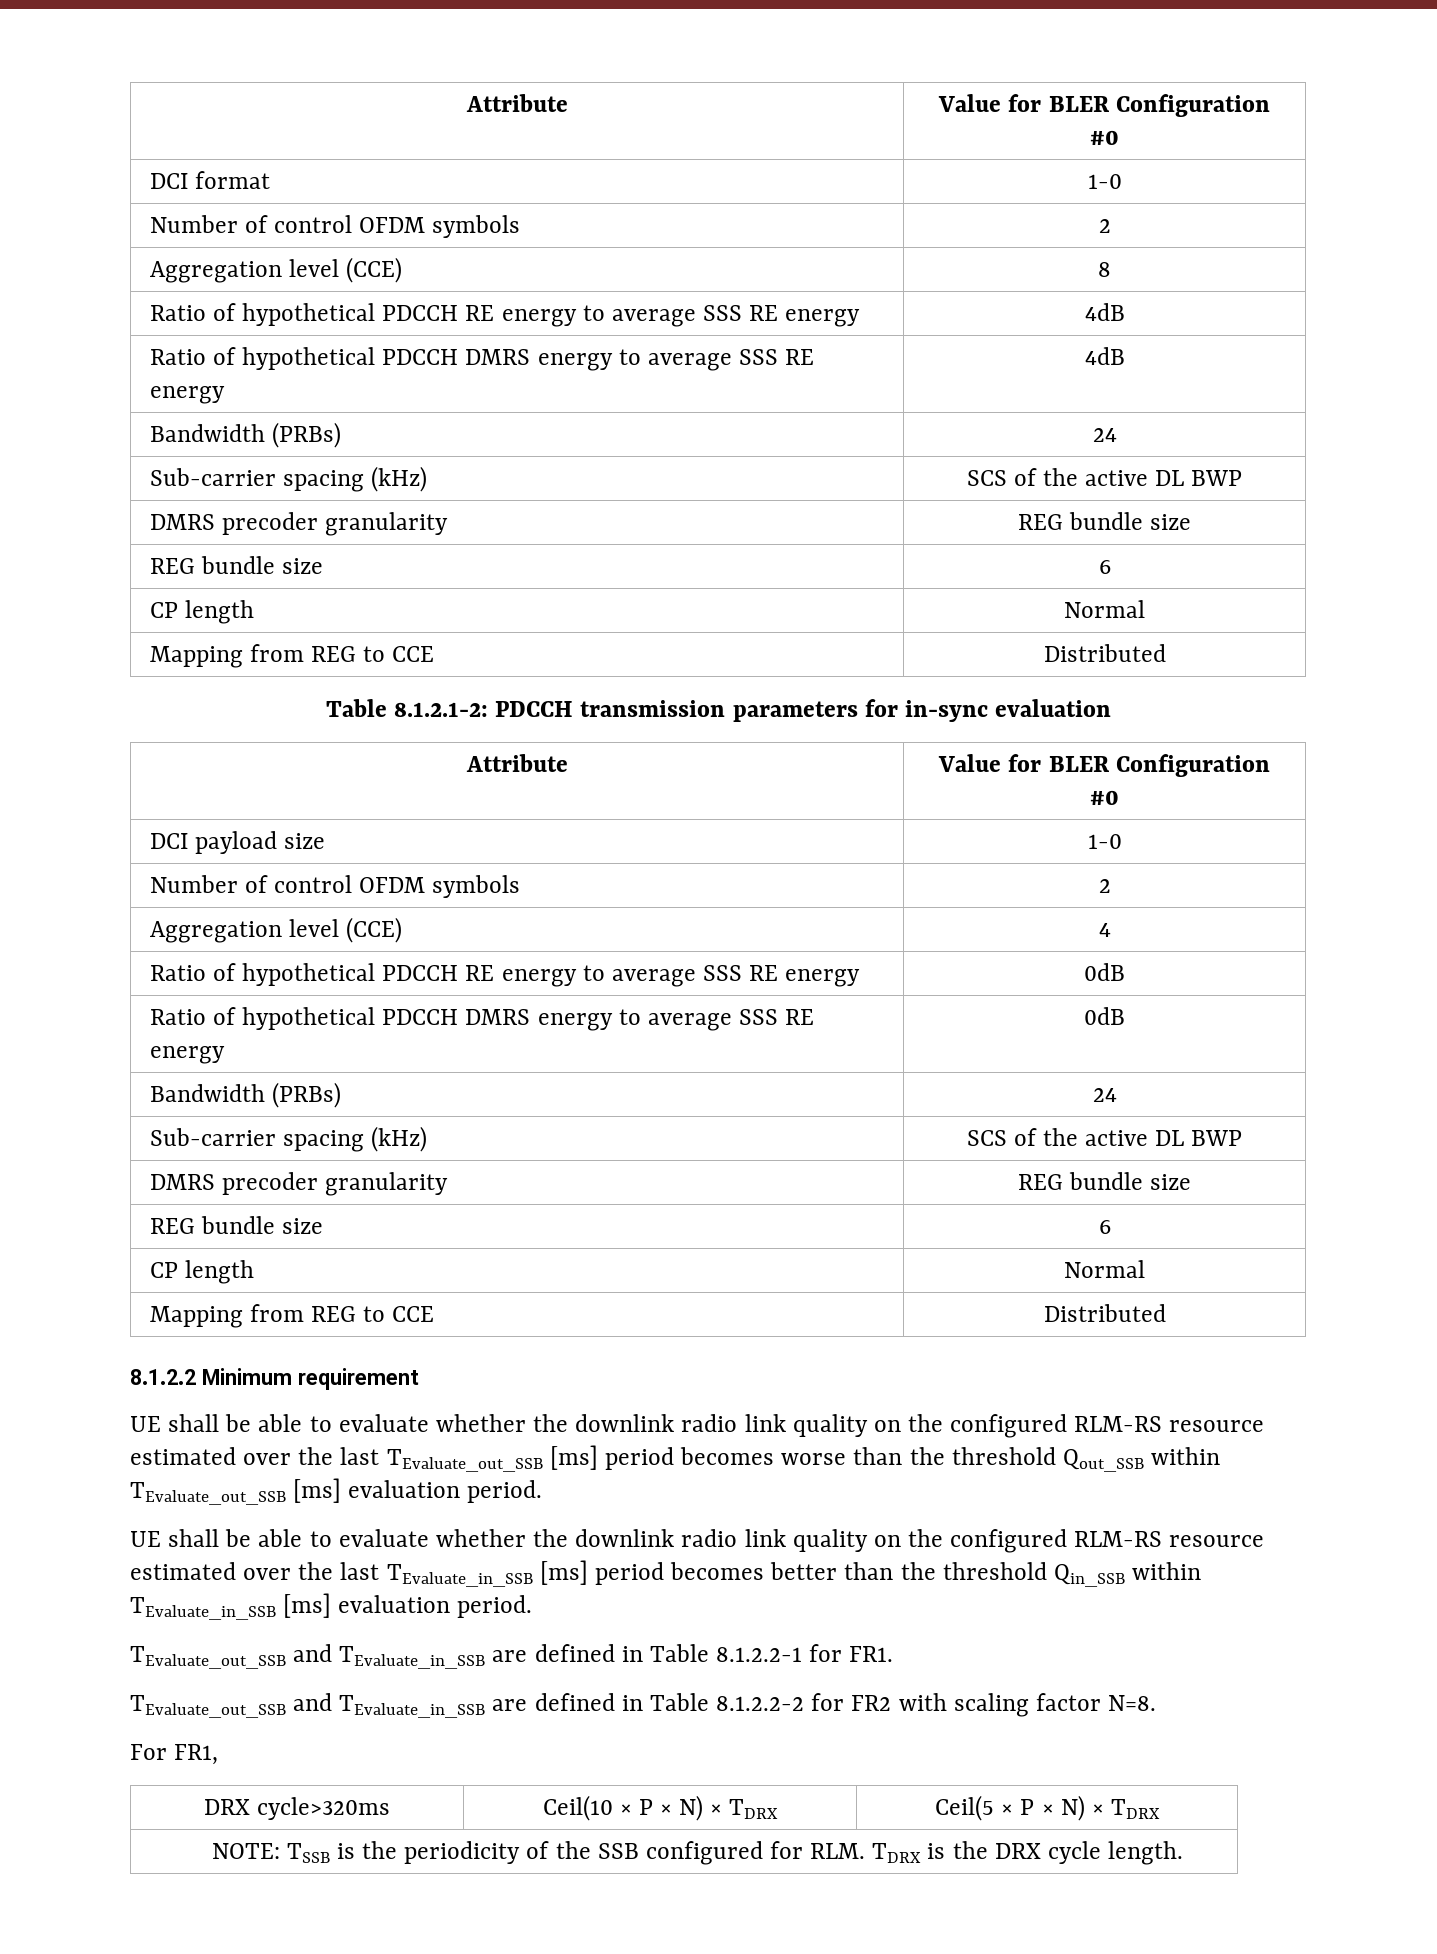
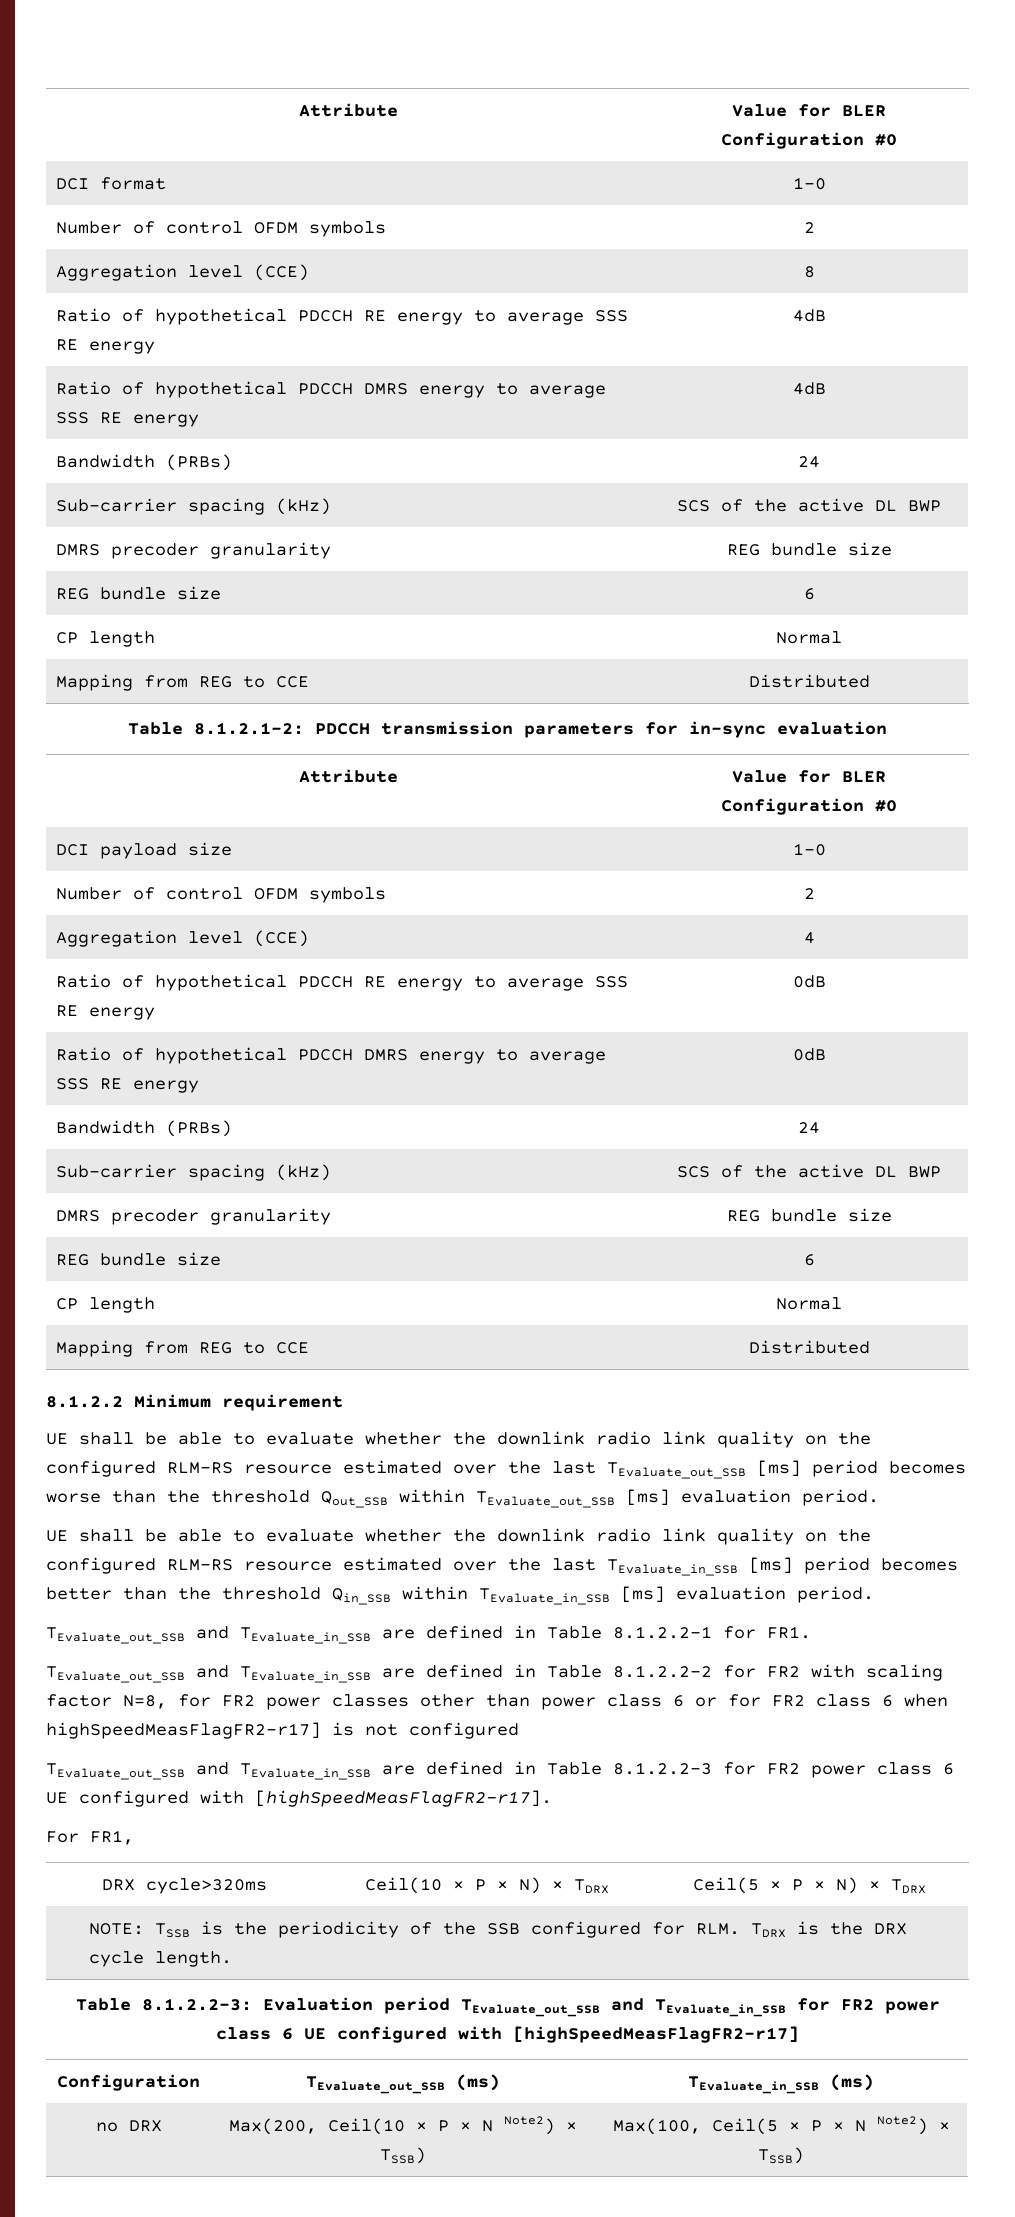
- TEvaluate_out_SSB and TEvaluate_in_SSB are defined in Table 8.1.2.2-2 for FR2 with scaling factor N=8.
+ TEvaluate_out_SSB and TEvaluate_in_SSB are defined in Table 8.1.2.2-2 for FR2 with scaling factor N=8, for FR2 power classes other than power class 6 or for FR2 class 6 when highSpeedMeasFlagFR2-r17] is not configured
+ TEvaluate_out_SSB and TEvaluate_in_SSB are defined in Table 8.1.2.2-3 for FR2 power class 6 UE configured with [highSpeedMeasFlagFR2-r17].
+ Table 8.1.2.2-3: Evaluation period TEvaluate_out_SSB and TEvaluate_in_SSB for FR2 power class 6 UE configured with [highSpeedMeasFlagFR2-r17]
+ Configuration | TEvaluate_out_SSB (ms) | TEvaluate_in_SSB (ms)
+ no DRX | Max(200, Ceil(10 × P × N Note2) × TSSB) | Max(100, Ceil(5 × P × N Note2) × TSSB)

